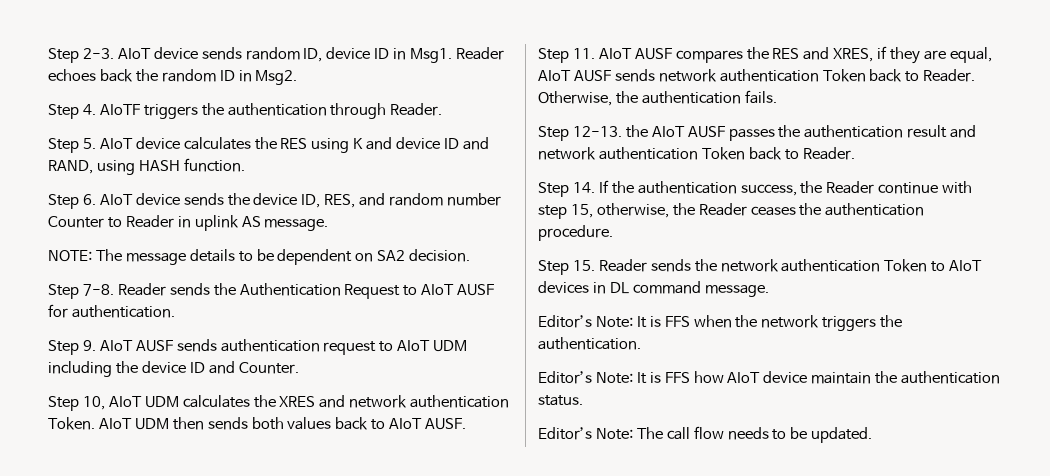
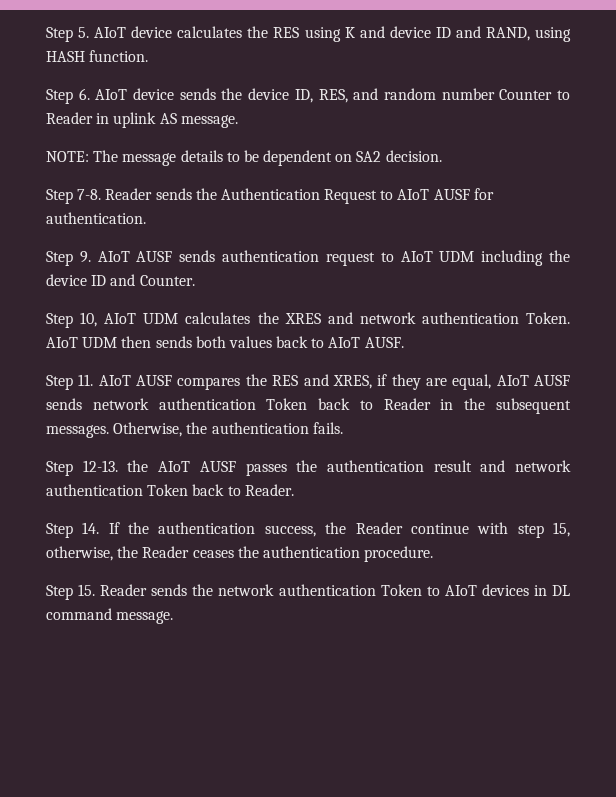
- Step 2-3. AIoT device sends random ID, device ID in Msg1. Reader echoes back the random ID in Msg2.
- Step 4. AIoTF triggers the authentication through Reader.
- Step 11. AIoT AUSF compares the RES and XRES, if they are equal, AIoT AUSF sends network authentication Token back to Reader.
+ Step 11. AIoT AUSF compares the RES and XRES, if they are equal, AIoT AUSF sends network authentication Token back to Reader in the subsequent messages.
- Editor’s Note: It is FFS when the network triggers the authentication.
- Editor’s Note: It is FFS how AIoT device maintain the authentication status.
- Editor’s Note: The call flow needs to be updated.

